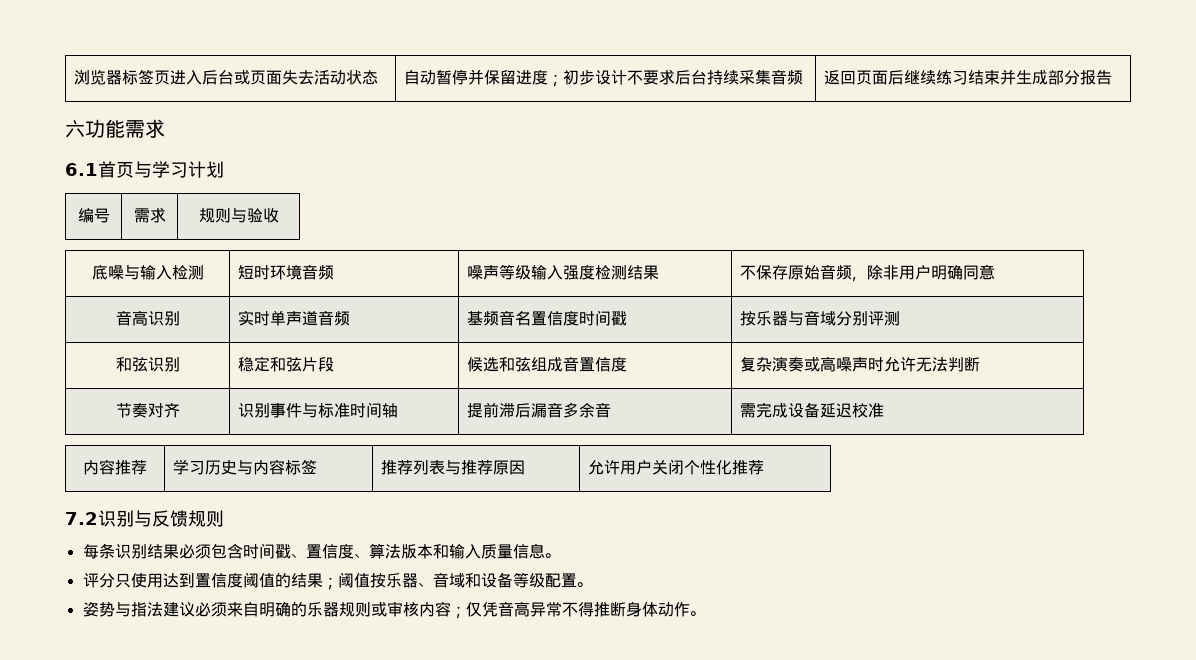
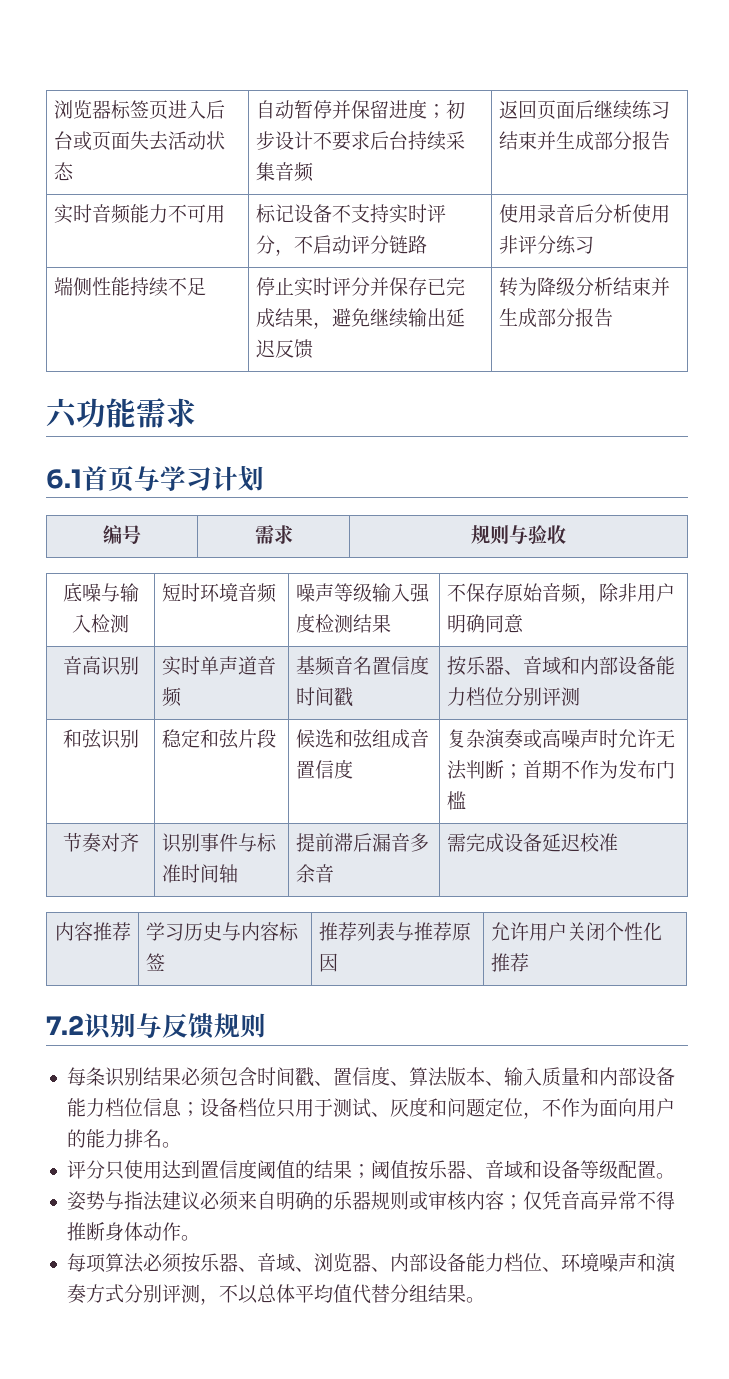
+ 实时音频能力不可用 | 标记设备不支持实时评分，不启动评分链路 | 使用录音后分析使用非评分练习
+ 端侧性能持续不足 | 停止实时评分并保存已完成结果，避免继续输出延迟反馈 | 转为降级分析结束并生成部分报告
- 音高识别 | 实时单声道音频 | 基频音名置信度时间戳 | 按乐器与音域分别评测
+ 音高识别 | 实时单声道音频 | 基频音名置信度时间戳 | 按乐器、音域和内部设备能力档位分别评测
- 和弦识别 | 稳定和弦片段 | 候选和弦组成音置信度 | 复杂演奏或高噪声时允许无法判断
+ 和弦识别 | 稳定和弦片段 | 候选和弦组成音置信度 | 复杂演奏或高噪声时允许无法判断；首期不作为发布门槛
- 每条识别结果必须包含时间戳、置信度、算法版本和输入质量信息。
+ 每条识别结果必须包含时间戳、置信度、算法版本、输入质量和内部设备能力档位信息；设备档位只用于测试、灰度和问题定位，不作为面向用户的能力排名。
+ 每项算法必须按乐器、音域、浏览器、内部设备能力档位、环境噪声和演奏方式分别评测，不以总体平均值代替分组结果。

